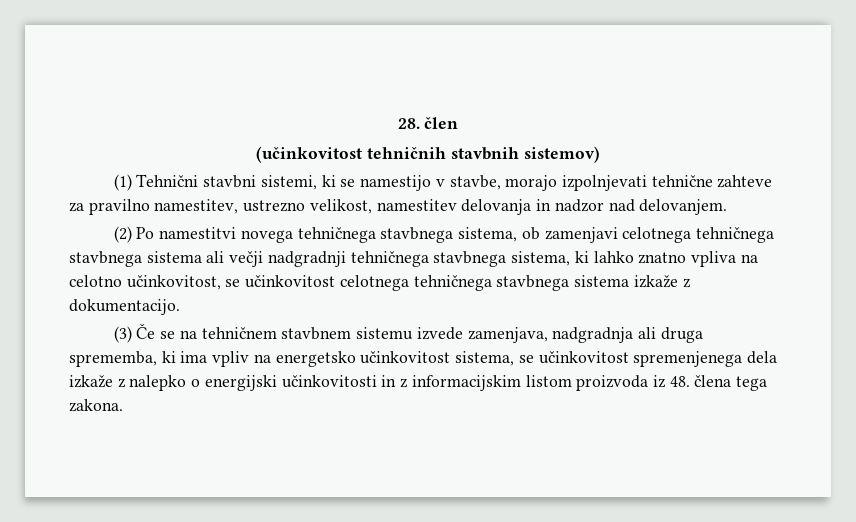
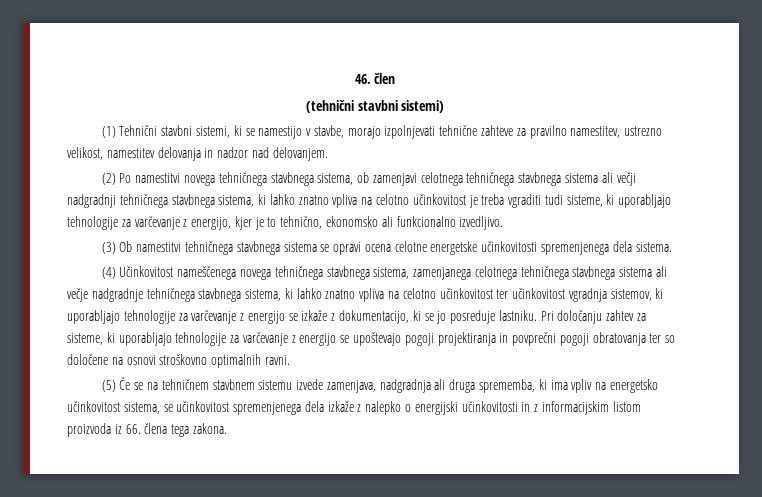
- 28. člen
+ 46. člen
- (učinkovitost tehničnih stavbnih sistemov)
+ (tehnični stavbni sistemi)
- (2) Po namestitvi novega tehničnega stavbnega sistema, ob zamenjavi celotnega tehničnega stavbnega sistema ali večji nadgradnji tehničnega stavbnega sistema, ki lahko znatno vpliva na celotno učinkovitost, se učinkovitost celotnega tehničnega stavbnega sistema izkaže z dokumentacijo.
- (3) Če se na tehničnem stavbnem sistemu izvede zamenjava, nadgradnja ali druga sprememba, ki ima vpliv na energetsko učinkovitost sistema, se učinkovitost spremenjenega dela izkaže z nalepko o energijski učinkovitosti in z informacijskim listom proizvoda iz 48. člena tega zakona.
+ (2) Po namestitvi novega tehničnega stavbnega sistema, ob zamenjavi celotnega tehničnega stavbnega sistema ali večji nadgradnji tehničnega stavbnega sistema, ki lahko znatno vpliva na celotno učinkovitost je treba vgraditi tudi sisteme, ki uporabljajo tehnologije za varčevanje z energijo, kjer je to tehnično, ekonomsko ali funkcionalno izvedljivo.
+ (3) Ob namestitvi tehničnega stavbnega sistema se opravi ocena celotne energetske učinkovitosti spremenjenega dela sistema.
+ (4) Učinkovitost nameščenega novega tehničnega stavbnega sistema, zamenjanega celotnega tehničnega stavbnega sistema ali večje nadgradnje tehničnega stavbnega sistema, ki lahko znatno vpliva na celotno učinkovitost ter učinkovitost vgradnja sistemov, ki uporabljajo tehnologije za varčevanje z energijo se izkaže z dokumentacijo, ki se jo posreduje lastniku. Pri določanju zahtev za sisteme, ki uporabljajo tehnologije za varčevanje z energijo se upoštevajo pogoji projektiranja in povprečni pogoji obratovanja ter so določene na osnovi stroškovno optimalnih ravni.
+ (5) Če se na tehničnem stavbnem sistemu izvede zamenjava, nadgradnja ali druga sprememba, ki ima vpliv na energetsko učinkovitost sistema, se učinkovitost spremenjenega dela izkaže z nalepko o energijski učinkovitosti in z informacijskim listom proizvoda iz 66. člena tega zakona.

